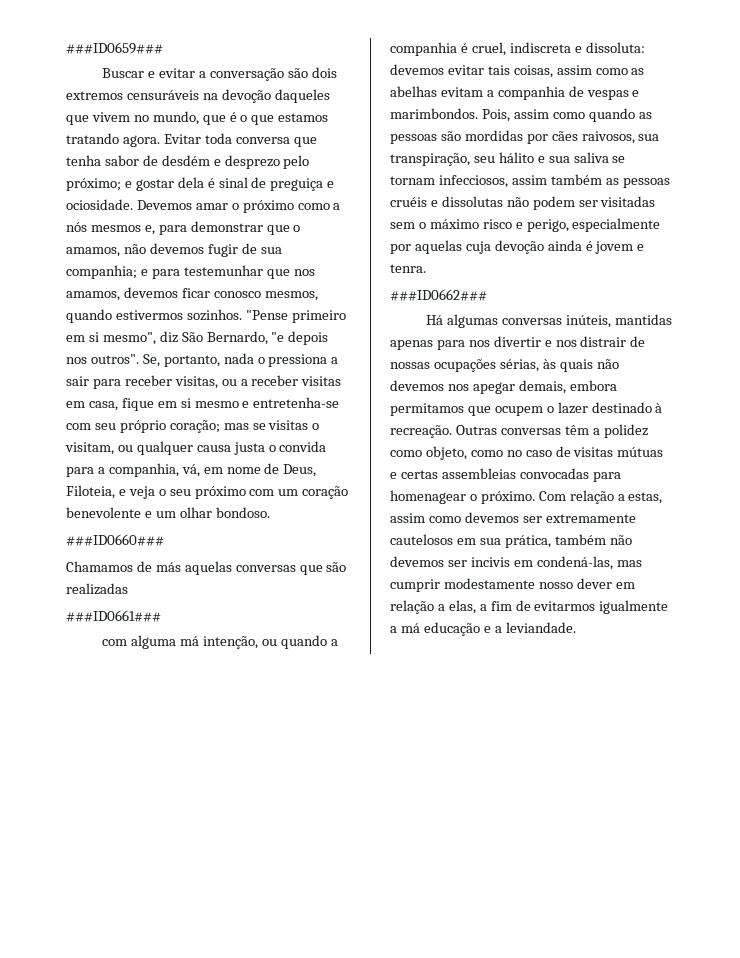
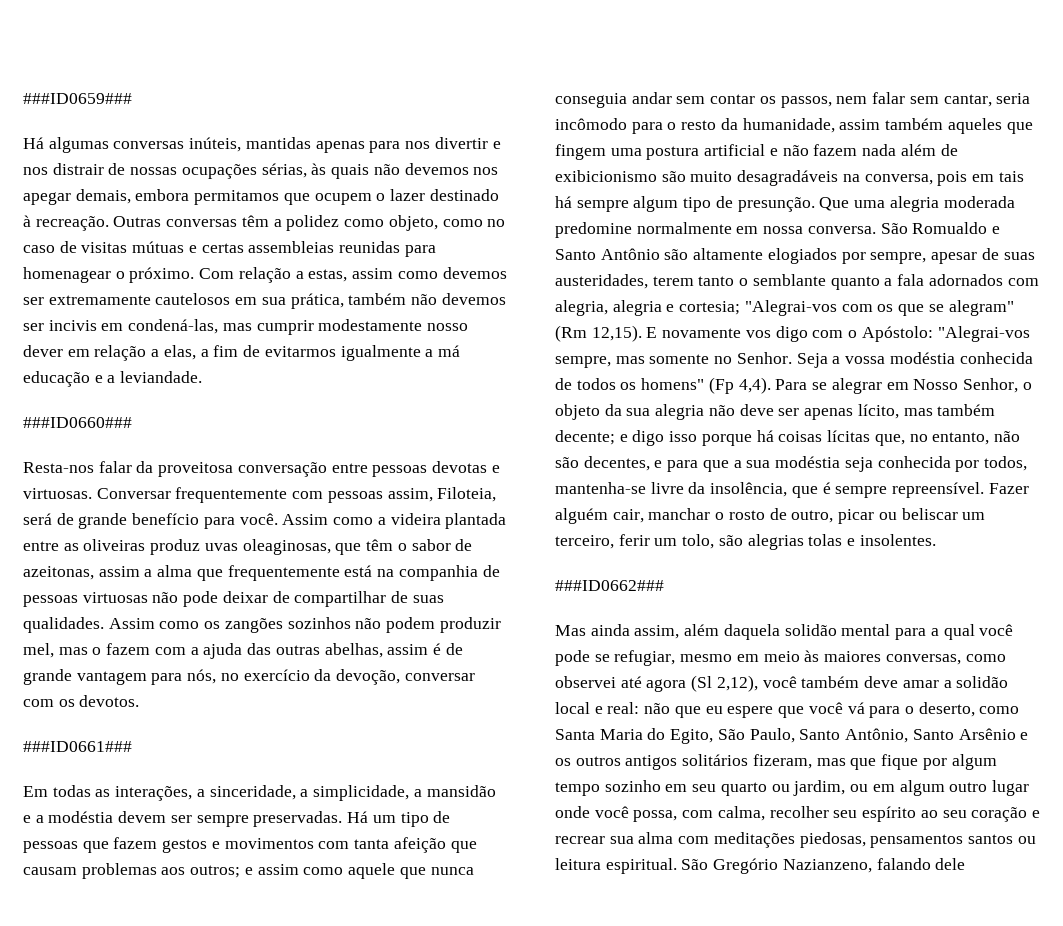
- Buscar e evitar a conversação são dois extremos censuráveis na devoção daqueles que vivem no mundo, que é o que estamos tratando agora. Evitar toda conversa que tenha sabor de desdém e desprezo pelo próximo; e gostar dela é sinal de preguiça e ociosidade. Devemos amar o próximo como a nós mesmos e, para demonstrar que o amamos, não devemos fugir de sua companhia; e para testemunhar que nos amamos, devemos ficar conosco mesmos, quando estivermos sozinhos. "Pense primeiro em si mesmo", diz São Bernardo, "e depois nos outros". Se, portanto, nada o pressiona a sair para receber visitas, ou a receber visitas em casa, fique em si mesmo e entretenha-se com seu próprio coração; mas se visitas o visitam, ou qualquer causa justa o convida para a companhia, vá, em nome de Deus, Filoteia, e veja o seu próximo com um coração benevolente e um olhar bondoso.
- ###ID0660###
- Chamamos de más aquelas conversas que são realizadas
- ###ID0661###
- com alguma má intenção, ou quando a companhia é cruel, indiscreta e dissoluta: devemos evitar tais coisas, assim como as abelhas evitam a companhia de vespas e marimbondos. Pois, assim como quando as pessoas são mordidas por cães raivosos, sua transpiração, seu hálito e sua saliva se tornam infecciosos, assim também as pessoas cruéis e dissolutas não podem ser visitadas sem o máximo risco e perigo, especialmente por aquelas cuja devoção ainda é jovem e tenra.
- ###ID0662###
- Outras conversas têm a polidez como objeto, como no caso de visitas mútuas e certas assembleias convocadas para homenagear o próximo.
+ Outras conversas têm a polidez como objeto, como no caso de visitas mútuas e certas assembleias reunidas para homenagear o próximo.
+ ###ID0660###
+ Resta-nos falar da proveitosa conversação entre pessoas devotas e virtuosas. Conversar frequentemente com pessoas assim, Filoteia, será de grande benefício para você. Assim como a videira plantada entre as oliveiras produz uvas oleaginosas, que têm o sabor de azeitonas, assim a alma que frequentemente está na companhia de pessoas virtuosas não pode deixar de compartilhar de suas qualidades. Assim como os zangões sozinhos não podem produzir mel, mas o fazem com a ajuda das outras abelhas, assim é de grande vantagem para nós, no exercício da devoção, conversar com os devotos.
+ ###ID0661###
+ Em todas as interações, a sinceridade, a simplicidade, a mansidão e a modéstia devem ser sempre preservadas. Há um tipo de pessoas que fazem gestos e movimentos com tanta afeição que causam problemas aos outros; e assim como aquele que nunca conseguia andar sem contar os passos, nem falar sem cantar, seria incômodo para o resto da humanidade, assim também aqueles que fingem uma postura artificial e não fazem nada além de exibicionismo são muito desagradáveis na conversa, pois em tais há sempre algum tipo de presunção. Que uma alegria moderada predomine normalmente em nossa conversa. São Romualdo e Santo Antônio são altamente elogiados por sempre, apesar de suas austeridades, terem tanto o semblante quanto a fala adornados com alegria, alegria e cortesia; "Alegrai-vos com os que se alegram" (Rm 12,15). E novamente vos digo com o Apóstolo: "Alegrai-vos sempre, mas somente no Senhor. Seja a vossa modéstia conhecida de todos os homens" (Fp 4,4). Para se alegrar em Nosso Senhor, o objeto da sua alegria não deve ser apenas lícito, mas também decente; e digo isso porque há coisas lícitas que, no entanto, não são decentes, e para que a sua modéstia seja conhecida por todos, mantenha-se livre da insolência, que é sempre repreensível. Fazer alguém cair, manchar o rosto de outro, picar ou beliscar um terceiro, ferir um tolo, são alegrias tolas e insolentes.
+ ###ID0662###
+ Mas ainda assim, além daquela solidão mental para a qual você pode se refugiar, mesmo em meio às maiores conversas, como observei até agora (Sl 2,12), você também deve amar a solidão local e real: não que eu espere que você vá para o deserto, como Santa Maria do Egito, São Paulo, Santo Antônio, Santo Arsênio e os outros antigos solitários fizeram, mas que fique por algum tempo sozinho em seu quarto ou jardim, ou em algum outro lugar onde você possa, com calma, recolher seu espírito ao seu coração e recrear sua alma com meditações piedosas, pensamentos santos ou leitura espiritual. São Gregório Nazianzeno, falando dele

